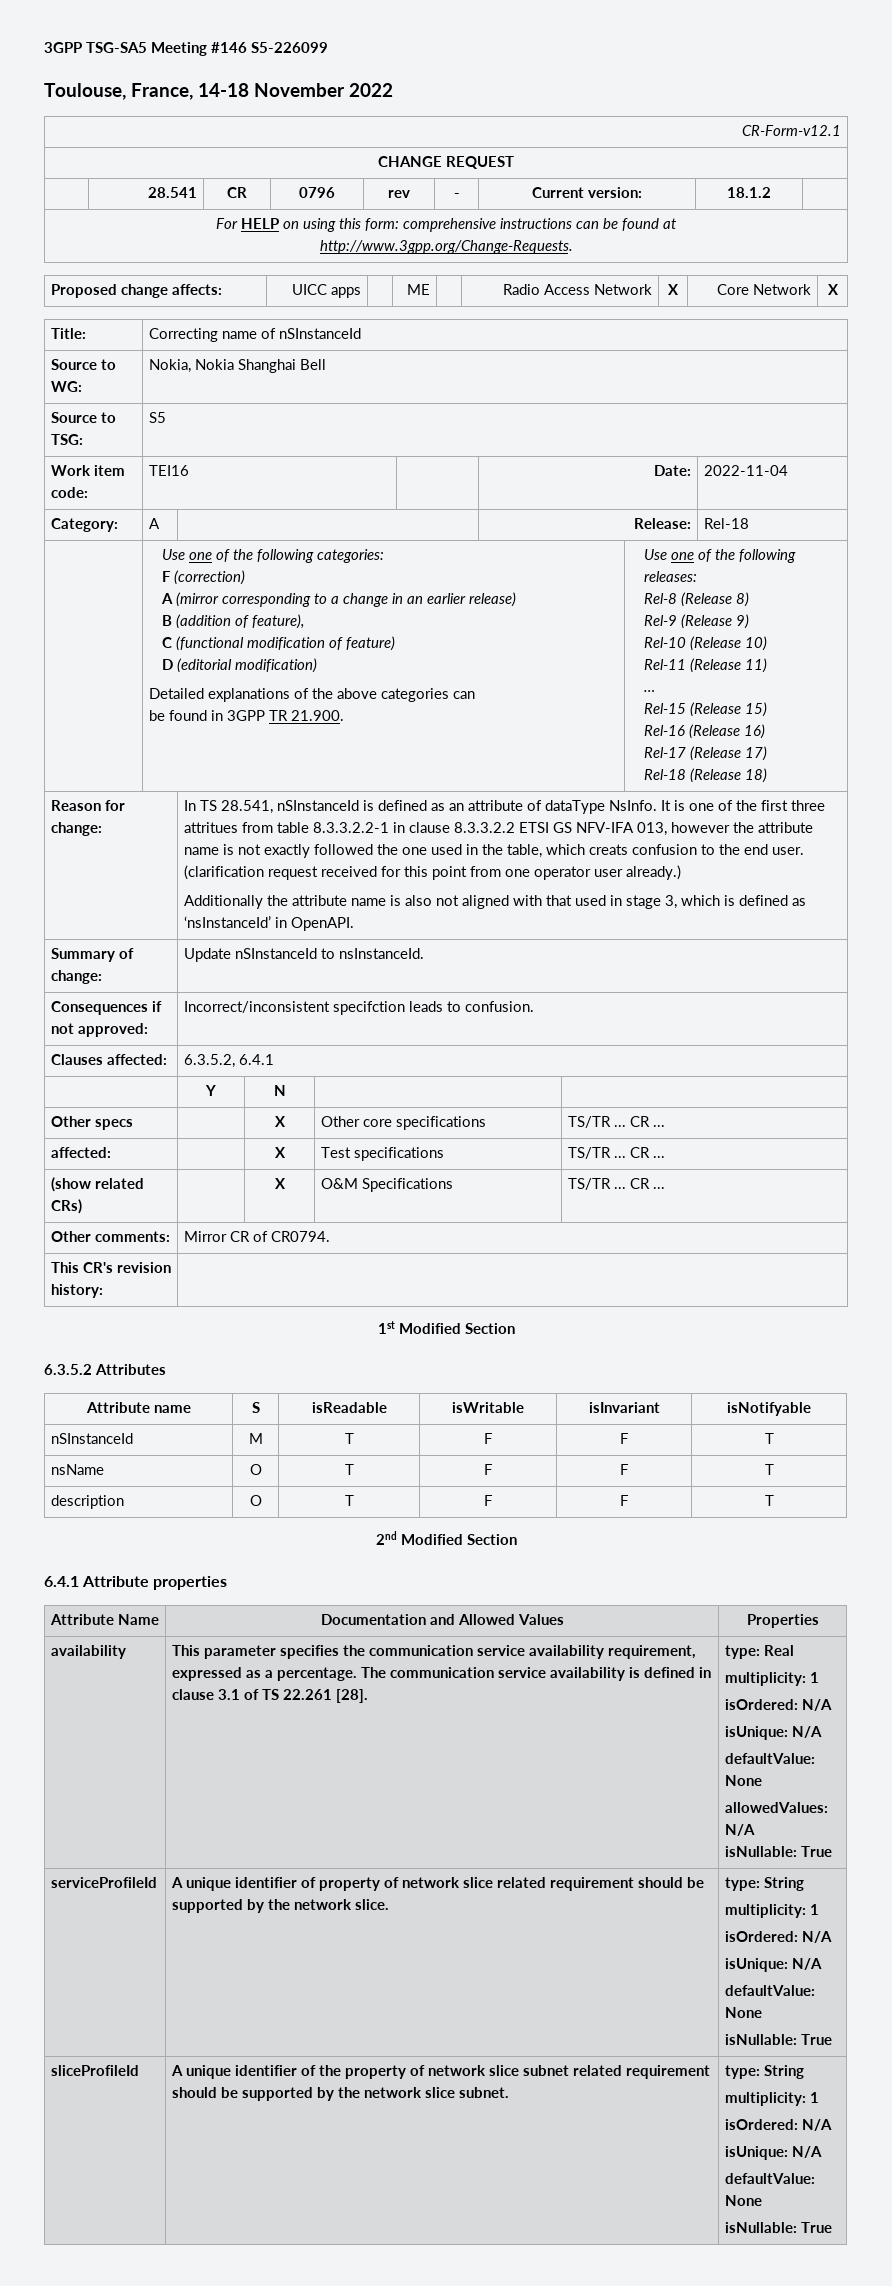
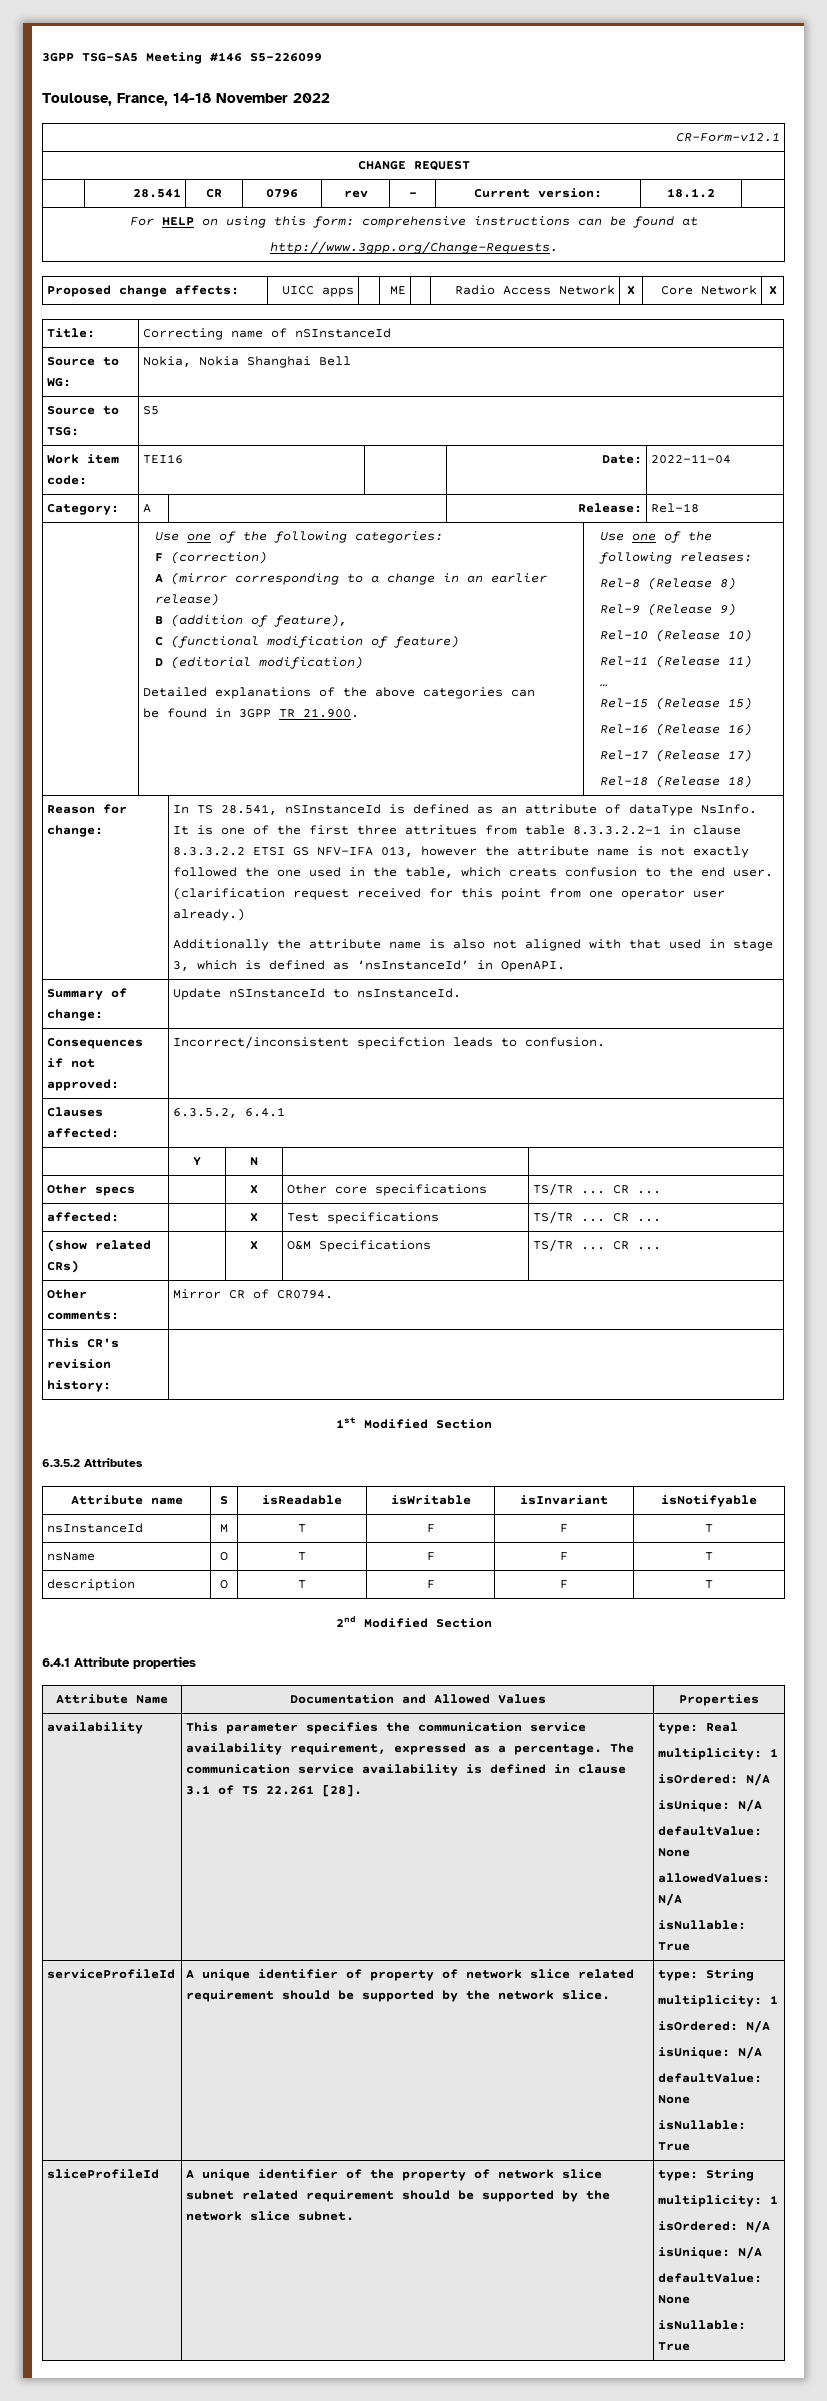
- nSInstanceId | M | T | F | F | T
+ nsInstanceId | M | T | F | F | T

